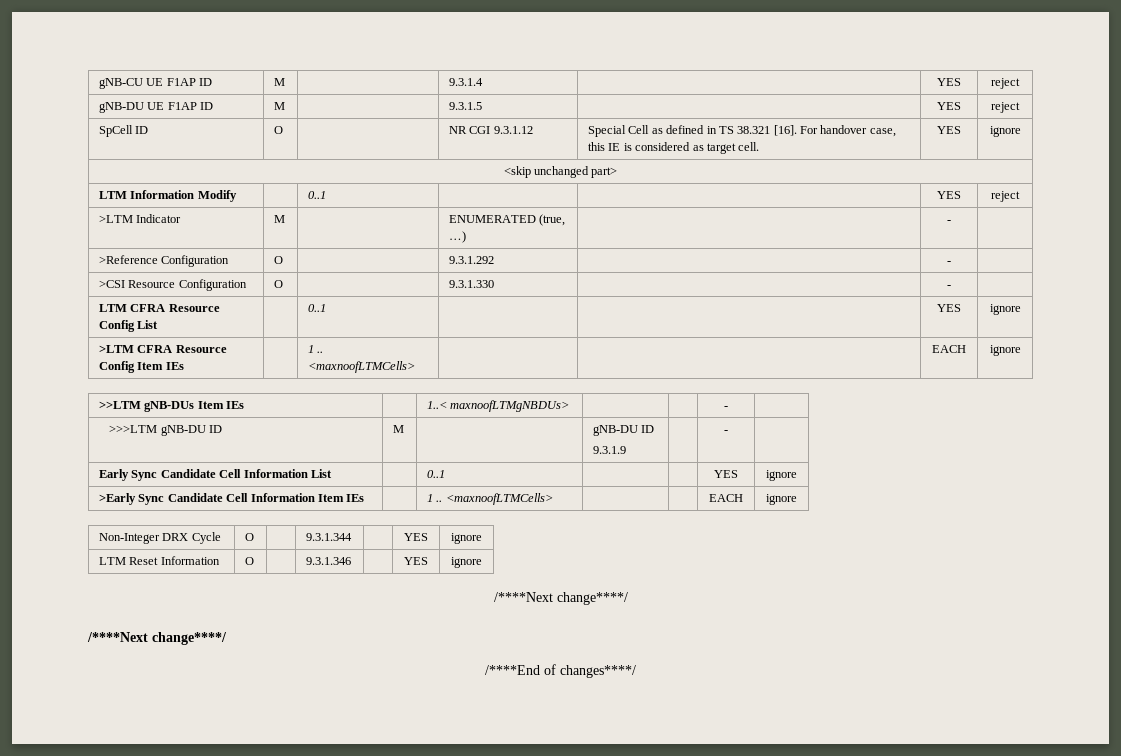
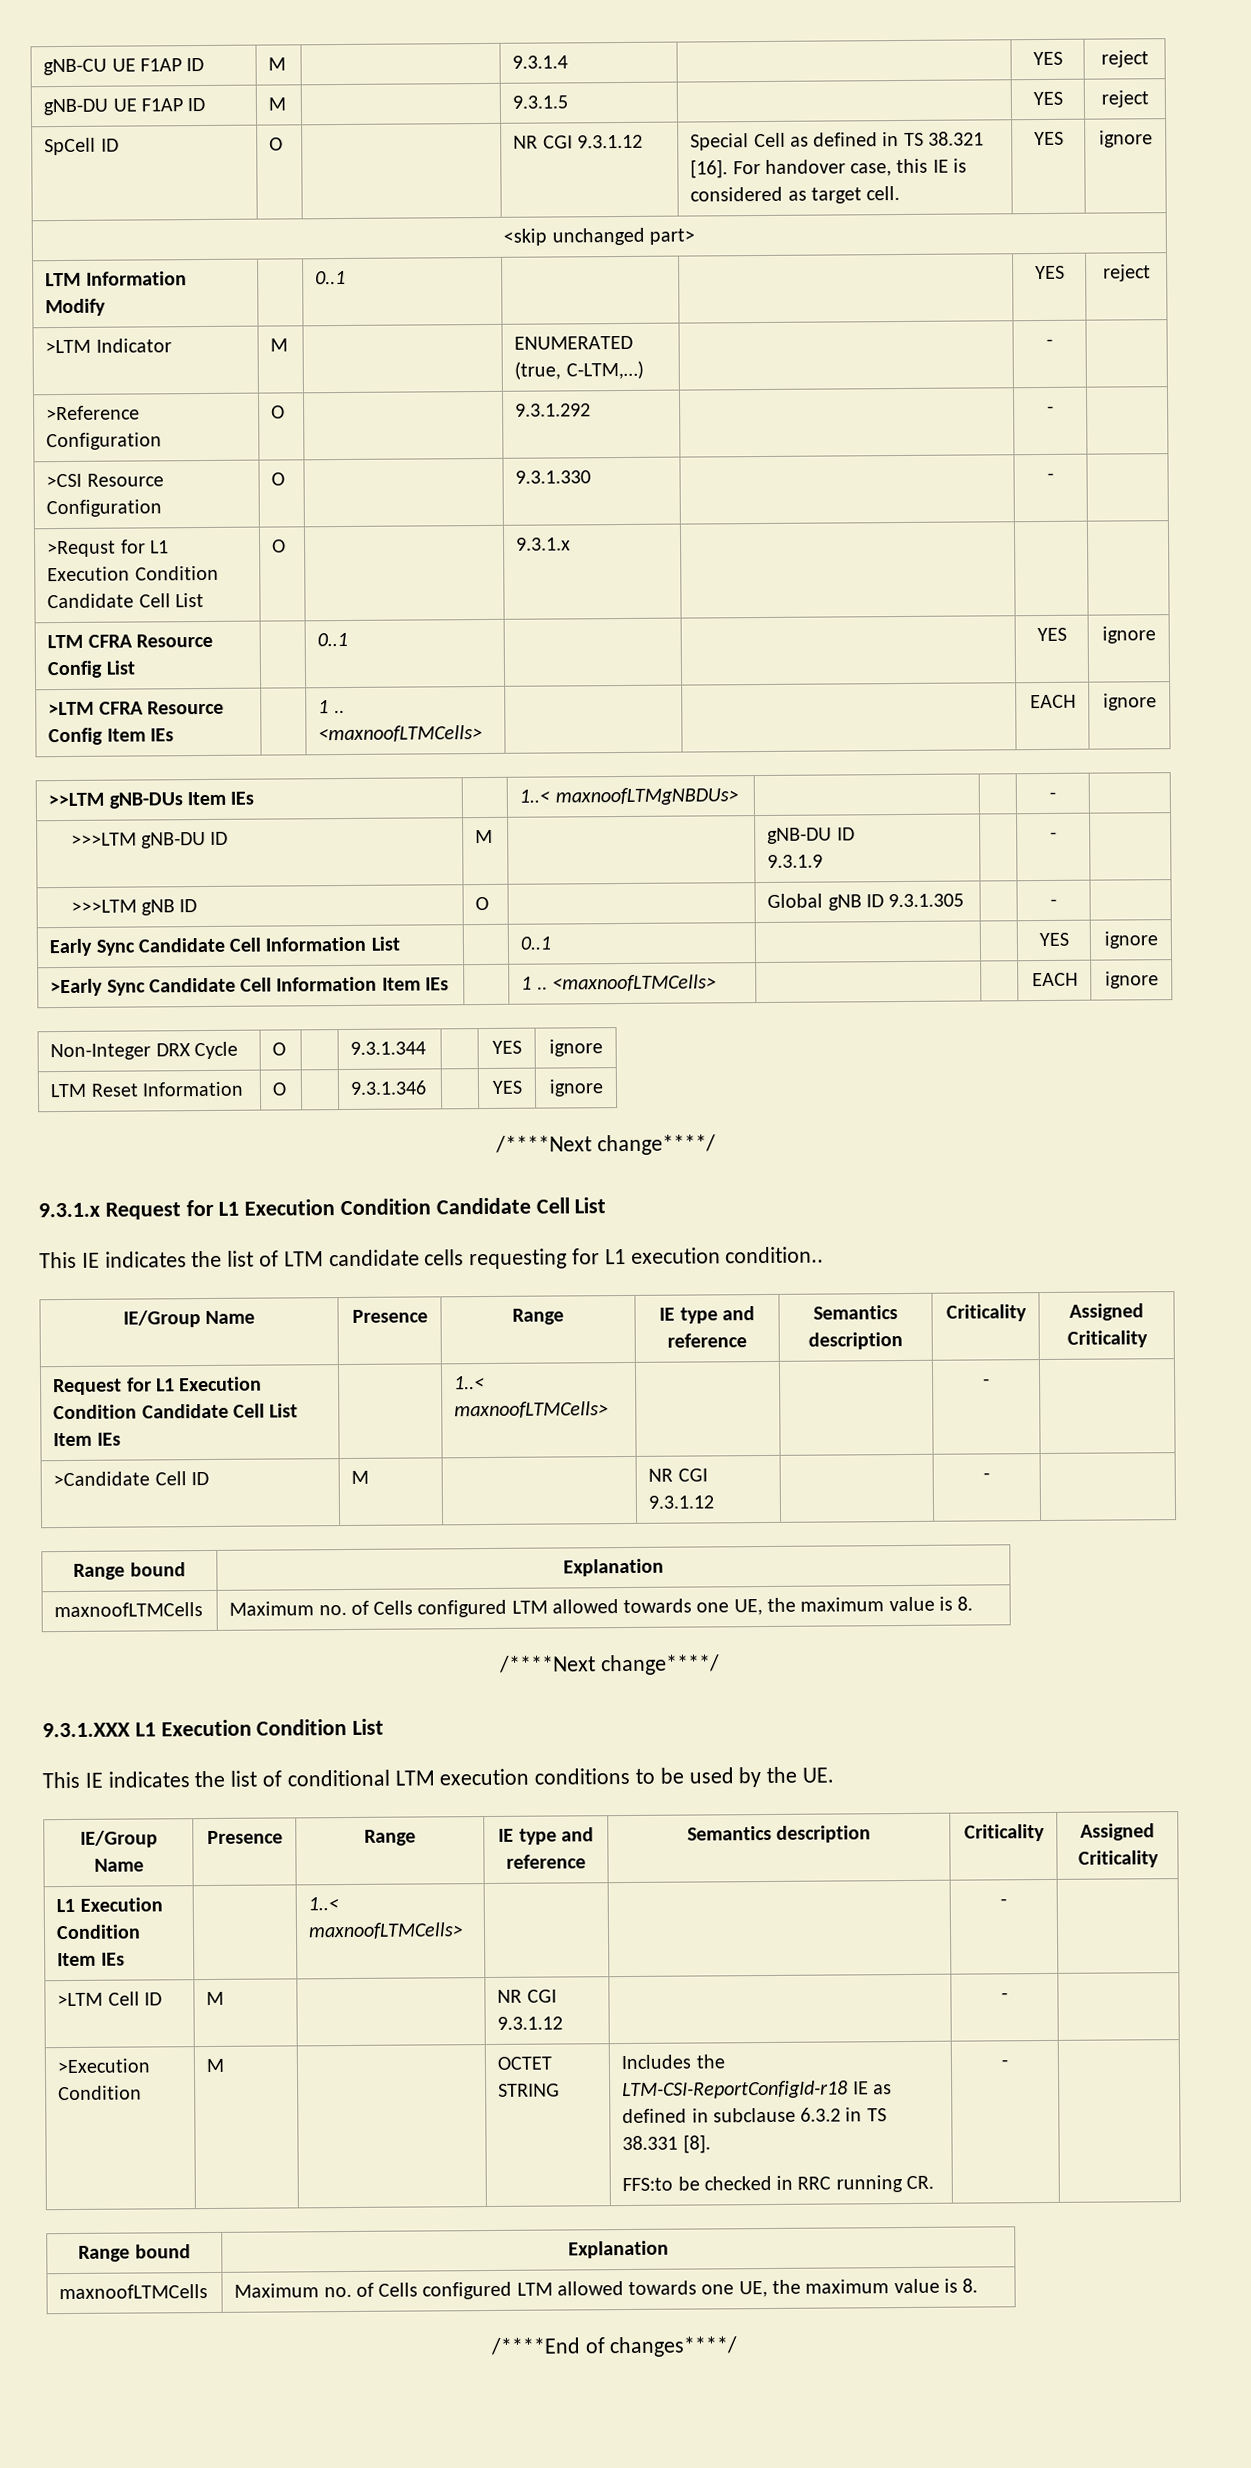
- >LTM Indicator | M | | ENUMERATED (true, …) | | - |
+ >LTM Indicator | M | | ENUMERATED (true, C-LTM,…) | | - |
+ >Requst for L1 Execution Condition Candidate Cell List | O | | 9.3.1.x | | |
+ >>>LTM gNB ID | O | | Global gNB ID 9.3.1.305 | | - |
  LTM Reset Information | O | | 9.3.1.346 | | YES | ignore
  /****Next change****/
+ 9.3.1.x Request for L1 Execution Condition Candidate Cell List
+ This IE indicates the list of LTM candidate cells requesting for L1 execution condition..
+ IE/Group Name | Presence | Range | IE type and reference | Semantics description | Criticality | Assigned Criticality
+ Request for L1 Execution Condition Candidate Cell List Item IEs | | 1..< maxnoofLTMCells> | | | - |
+ >Candidate Cell ID | M | | NR CGI 9.3.1.12 | | - |
+ Range bound | Explanation
+ maxnoofLTMCells | Maximum no. of Cells configured LTM allowed towards one UE, the maximum value is 8.
  /****Next change****/
+ 9.3.1.XXX L1 Execution Condition List
+ This IE indicates the list of conditional LTM execution conditions to be used by the UE.
+ IE/Group Name | Presence | Range | IE type and reference | Semantics description | Criticality | Assigned Criticality
+ L1 Execution Condition Item IEs | | 1..< maxnoofLTMCells> | | | - |
+ >LTM Cell ID | M | | NR CGI 9.3.1.12 | | - |
+ >Execution Condition | M | | OCTET STRING | Includes the LTM-CSI-ReportConfigId-r18 IE as defined in subclause 6.3.2 in TS 38.331 [8].
+ FFS:to be checked in RRC running CR. | - |
+ Range bound | Explanation
+ maxnoofLTMCells | Maximum no. of Cells configured LTM allowed towards one UE, the maximum value is 8.

